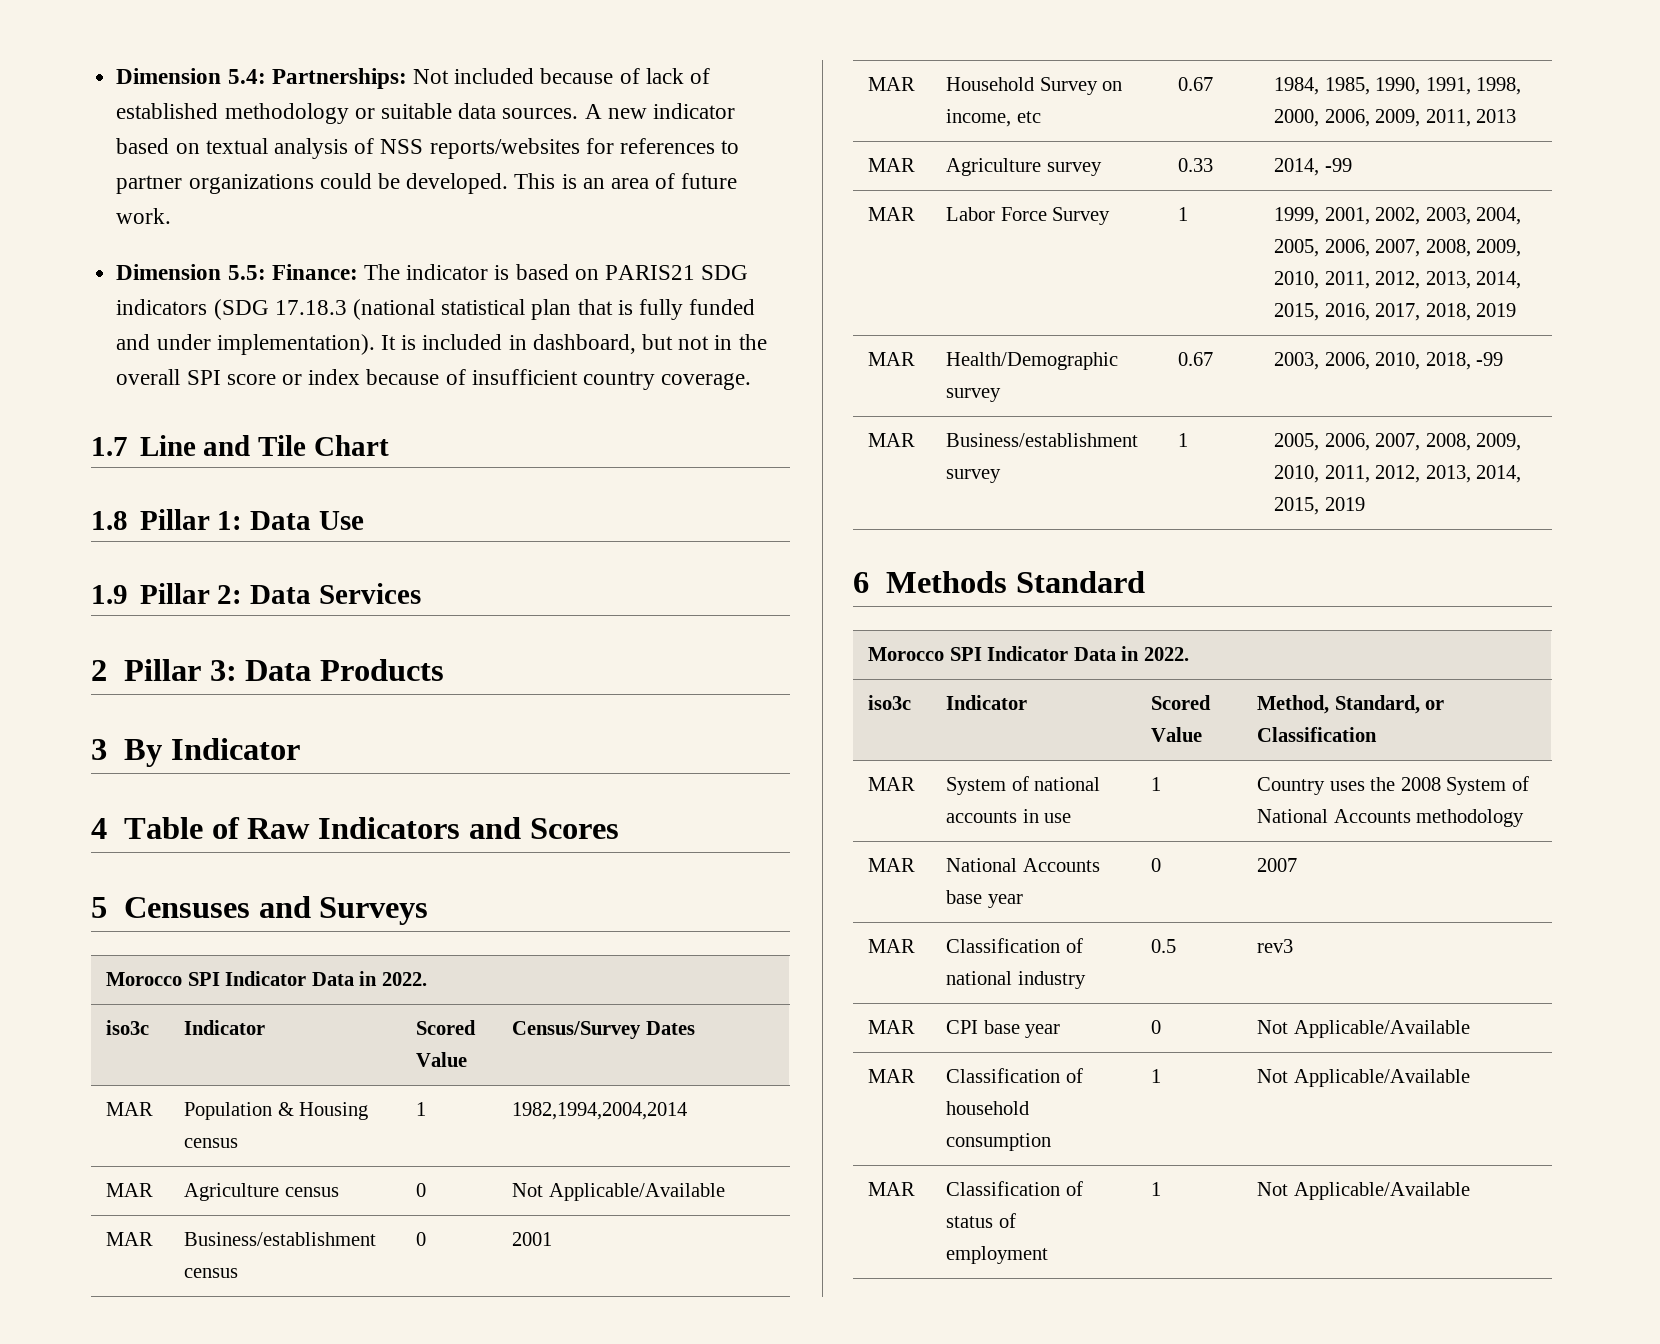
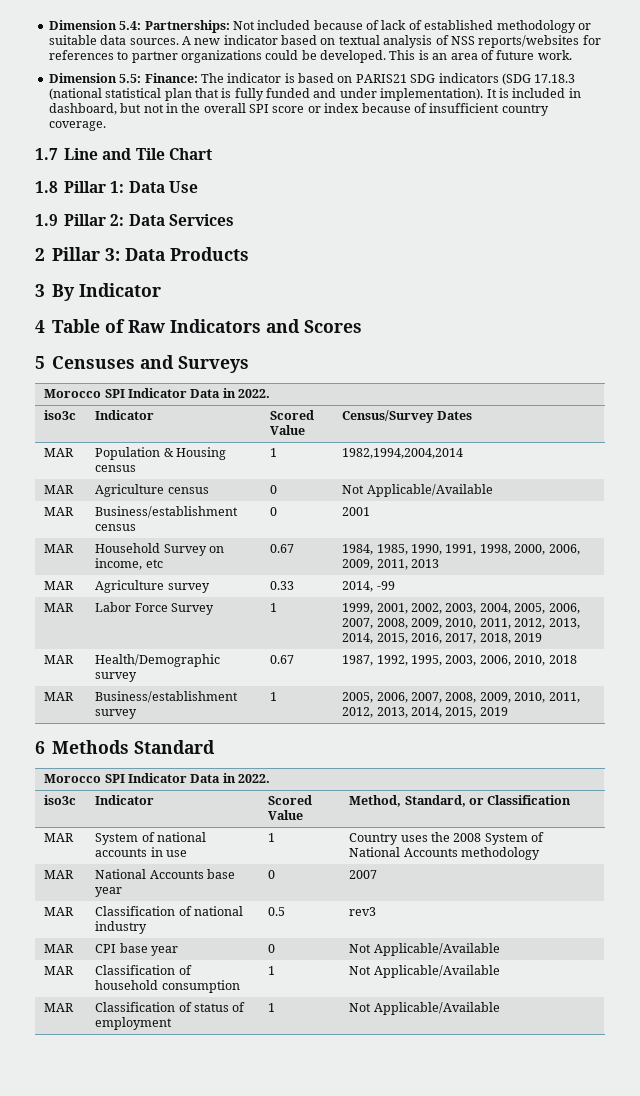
- MAR | Health/Demographic survey | 0.67 | 2003, 2006, 2010, 2018, -99
+ MAR | Health/Demographic survey | 0.67 | 1987, 1992, 1995, 2003, 2006, 2010, 2018

